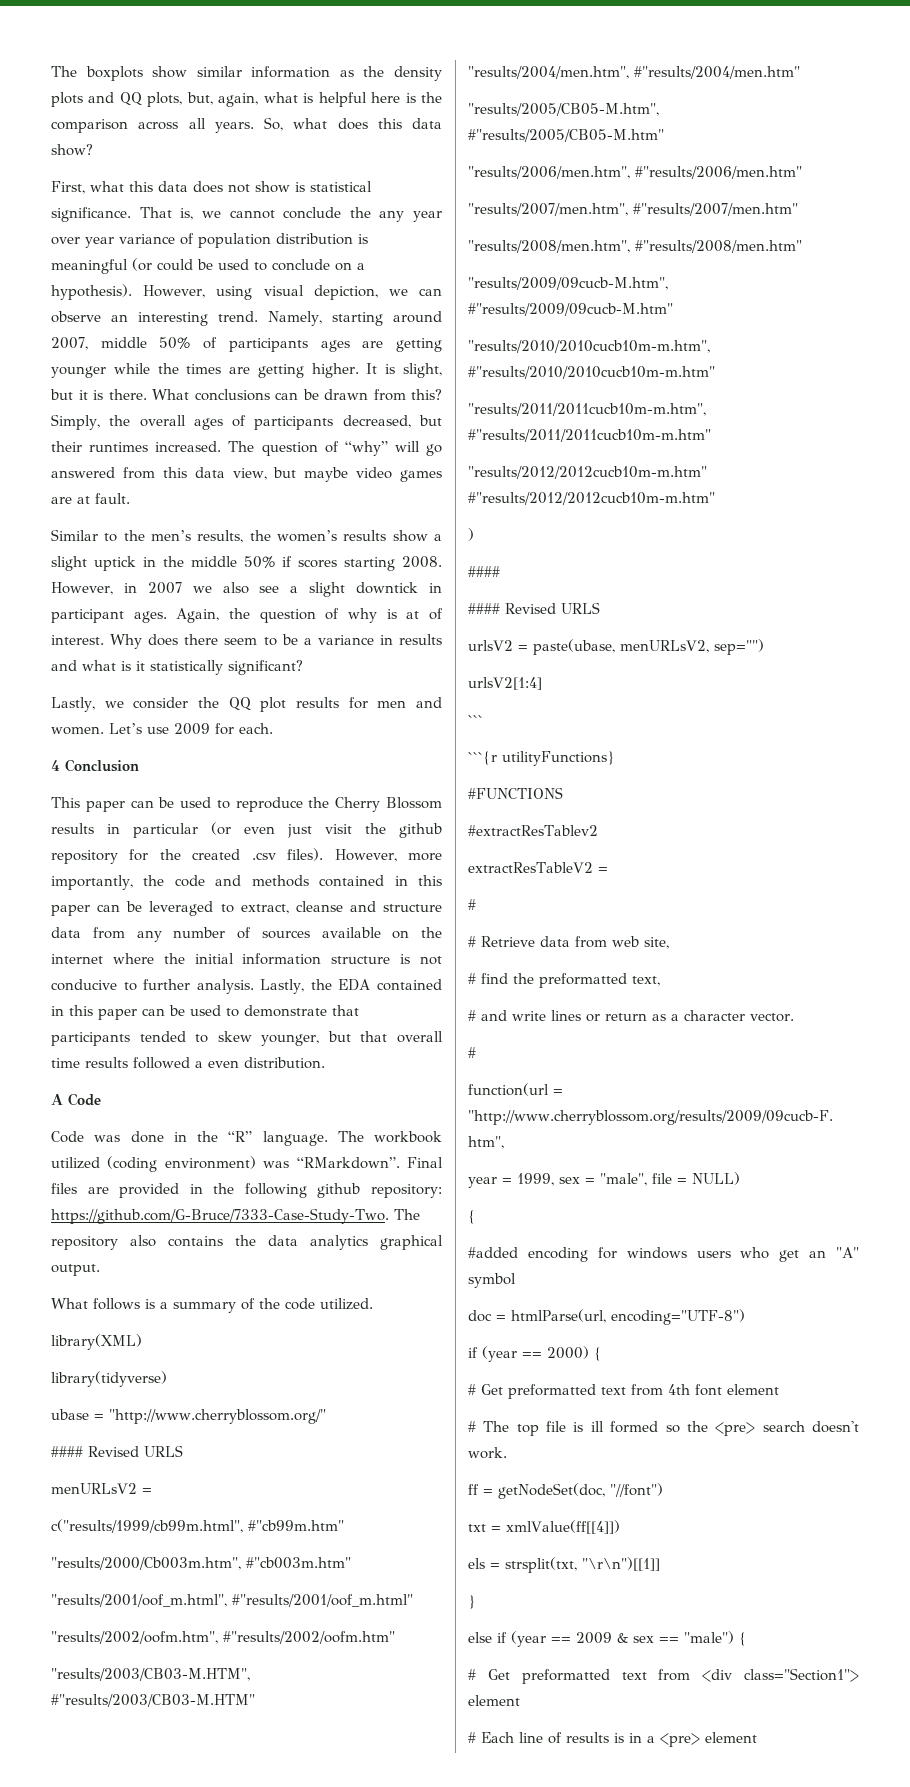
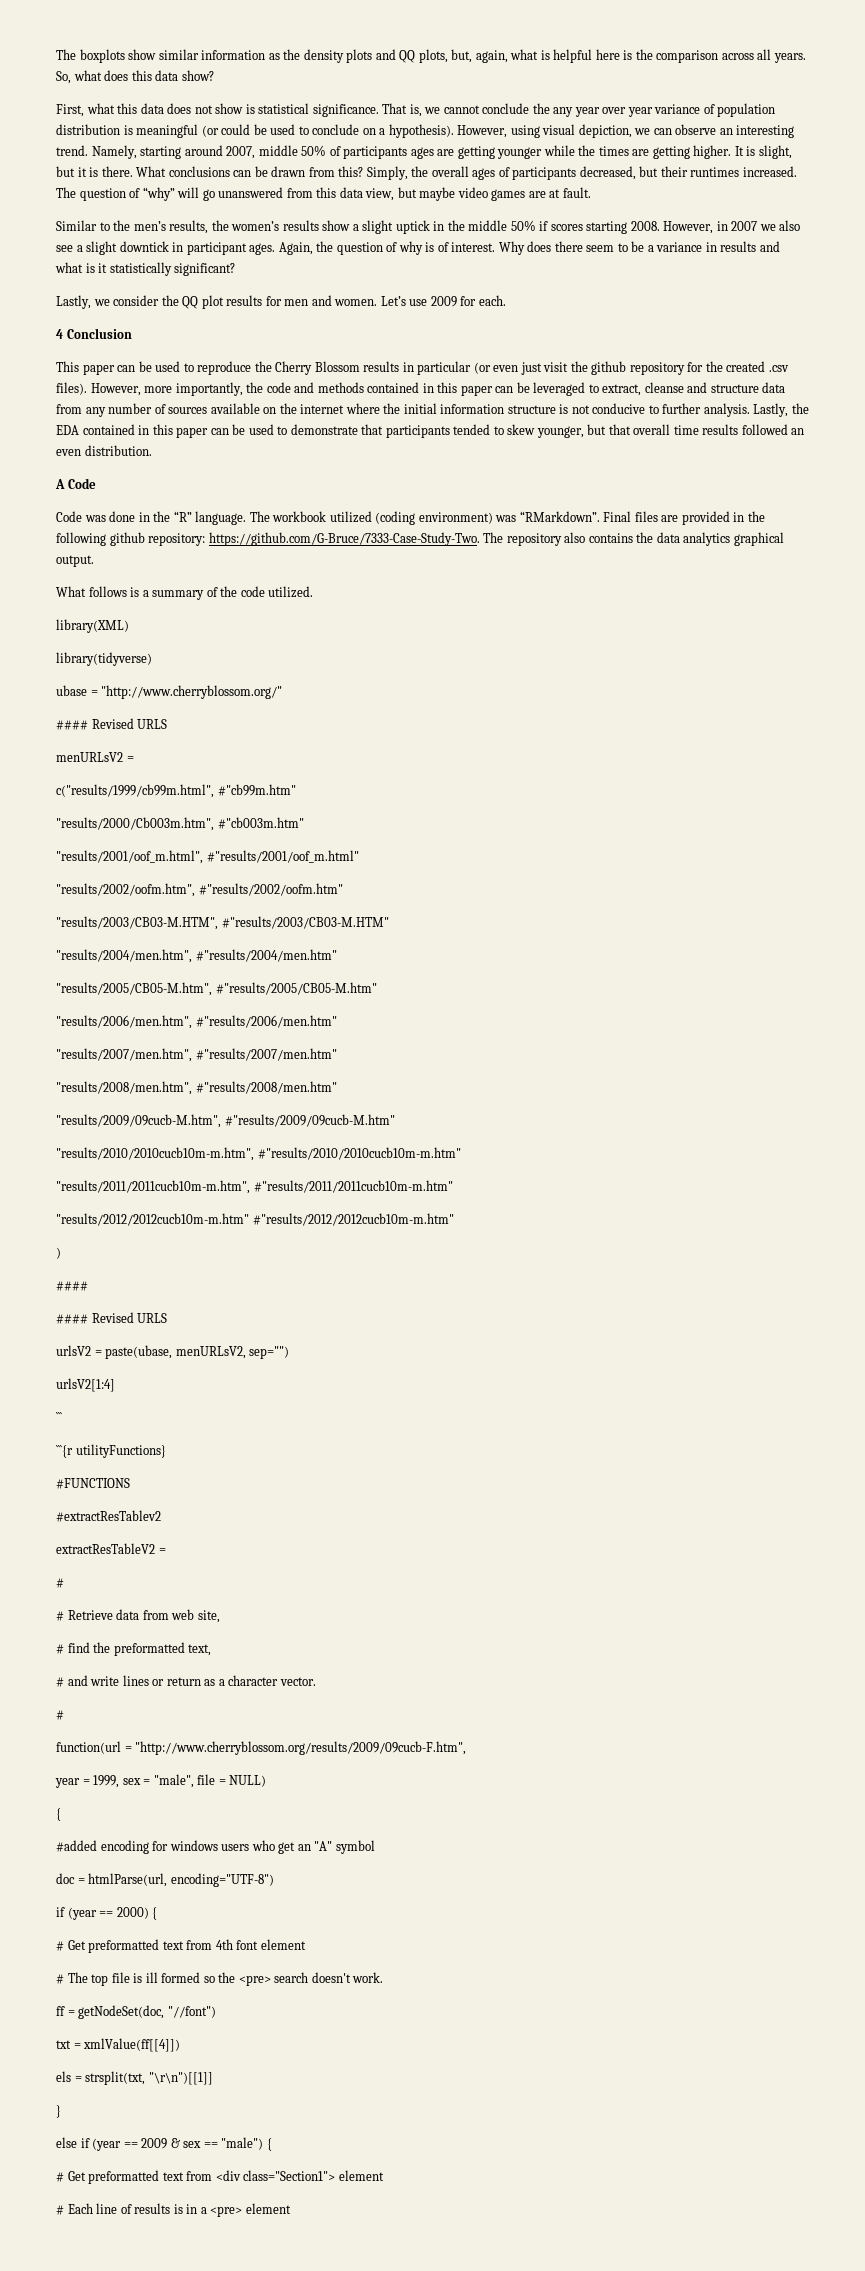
- The question of “why” will go answered from this data view, but maybe video games are at fault.
+ The question of “why” will go unanswered from this data view, but maybe video games are at fault.
- Again, the question of why is at of interest.
+ Again, the question of why is of interest.
- Lastly, the EDA contained in this paper can be used to demonstrate that participants tended to skew younger, but that overall time results followed a even distribution.
+ Lastly, the EDA contained in this paper can be used to demonstrate that participants tended to skew younger, but that overall time results followed an even distribution.

